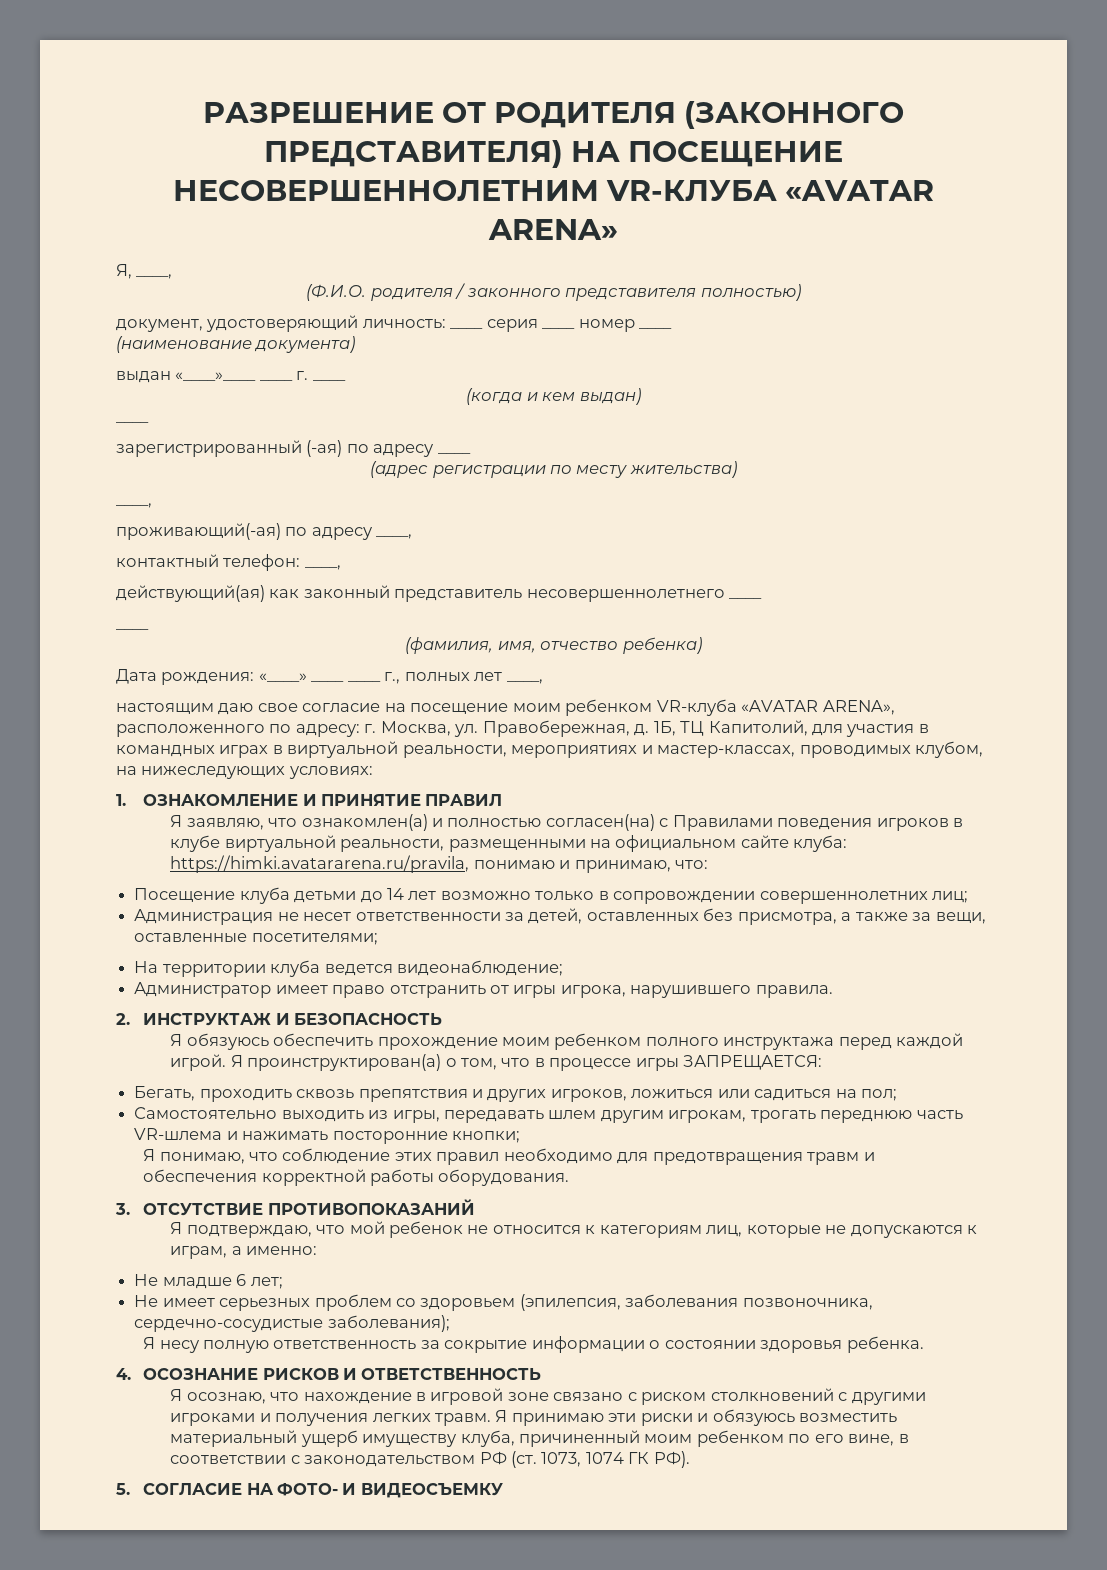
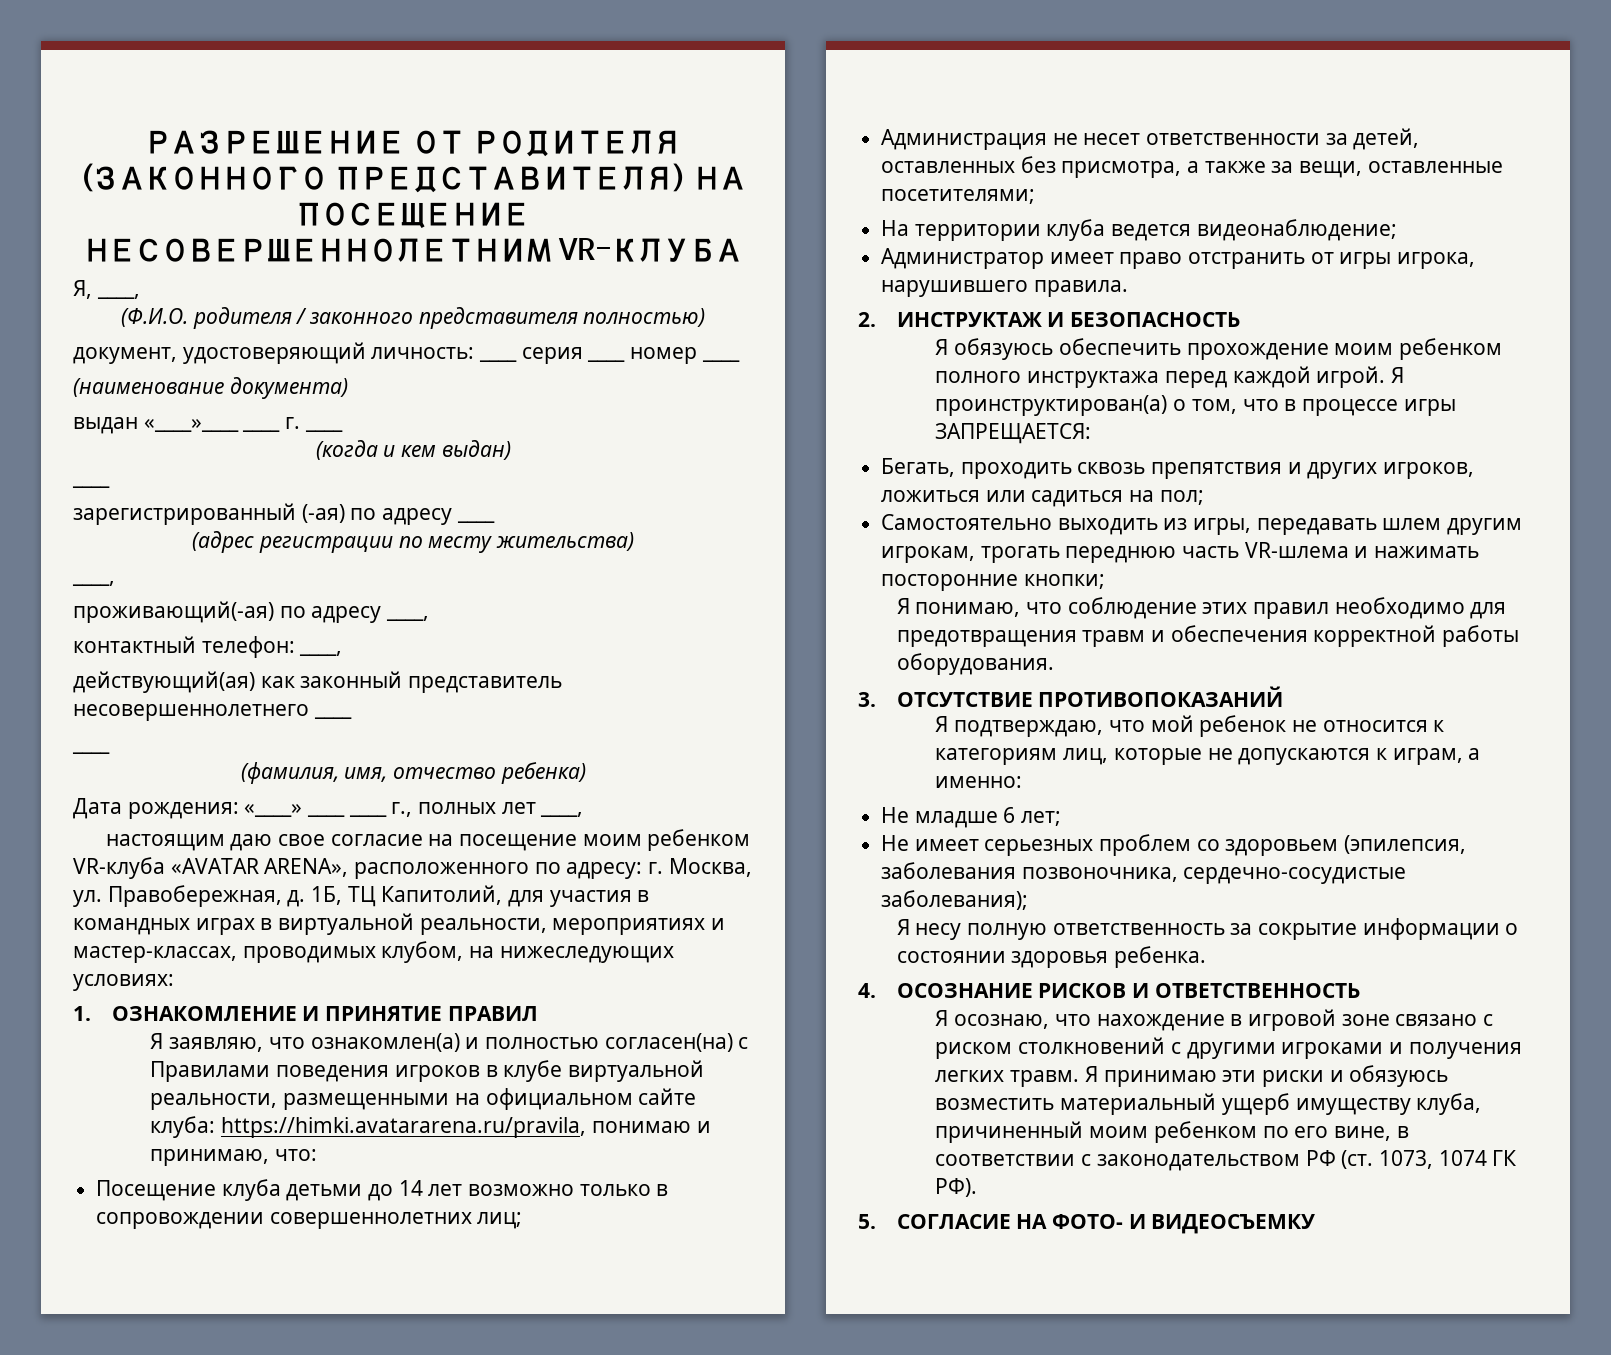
- РАЗРЕШЕНИЕ ОТ РОДИТЕЛЯ (ЗАКОННОГО ПРЕДСТАВИТЕЛЯ) НА ПОСЕЩЕНИЕ НЕСОВЕРШЕННОЛЕТНИМ VR-КЛУБА «AVATAR ARENA»
+ РАЗРЕШЕНИЕ ОТ РОДИТЕЛЯ (ЗАКОННОГО ПРЕДСТАВИТЕЛЯ) НА ПОСЕЩЕНИЕ НЕСОВЕРШЕННОЛЕТНИМ VR-КЛУБА

